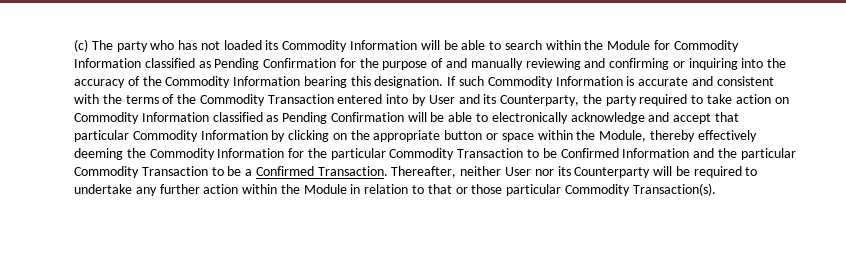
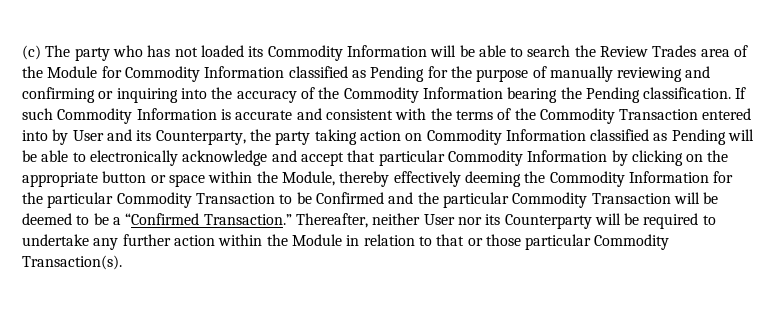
- (c) The party who has not loaded its Commodity Information will be able to search within the Module for Commodity Information classified as Pending Confirmation for the purpose of and manually reviewing and confirming or inquiring into the accuracy of the Commodity Information bearing this designation.
+ (c) The party who has not loaded its Commodity Information will be able to search the Review Trades area of the Module for Commodity Information classified as Pending for the purpose of manually reviewing and confirming or inquiring into the accuracy of the Commodity Information bearing the Pending classification.
- If such Commodity Information is accurate and consistent with the terms of the Commodity Transaction entered into by User and its Counterparty, the party required to take action on Commodity Information classified as Pending Confirmation will be able to electronically acknowledge and accept that particular Commodity Information by clicking on the appropriate button or space within the Module, thereby effectively deeming the Commodity Information for the particular Commodity Transaction to be Confirmed Information and the particular Commodity Transaction to be a Confirmed Transaction.
+ If such Commodity Information is accurate and consistent with the terms of the Commodity Transaction entered into by User and its Counterparty, the party taking action on Commodity Information classified as Pending will be able to electronically acknowledge and accept that particular Commodity Information by clicking on the appropriate button or space within the Module, thereby effectively deeming the Commodity Information for the particular Commodity Transaction to be Confirmed and the particular Commodity Transaction will be deemed to be a “Confirmed Transaction.”

